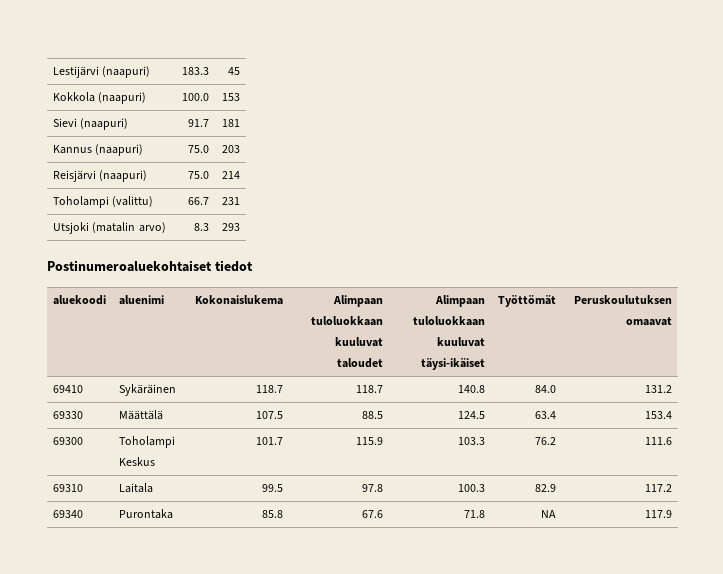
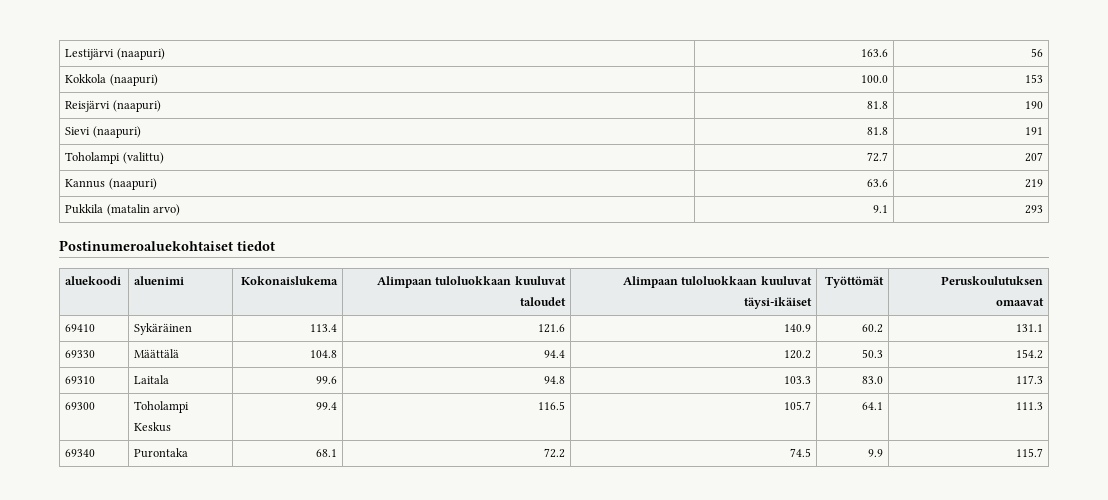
- Lestijärvi (naapuri) | 183.3 | 45
+ Lestijärvi (naapuri) | 163.6 | 56
- Sievi (naapuri) | 91.7 | 181
- Kannus (naapuri) | 75.0 | 203
- Reisjärvi (naapuri) | 75.0 | 214
- Toholampi (valittu) | 66.7 | 231
- Utsjoki (matalin arvo) | 8.3 | 293
+ Reisjärvi (naapuri) | 81.8 | 190
+ Sievi (naapuri) | 81.8 | 191
+ Toholampi (valittu) | 72.7 | 207
+ Kannus (naapuri) | 63.6 | 219
+ Pukkila (matalin arvo) | 9.1 | 293
- 69410 | Sykäräinen | 118.7 | 118.7 | 140.8 | 84.0 | 131.2
- 69330 | Määttälä | 107.5 | 88.5 | 124.5 | 63.4 | 153.4
- 69300 | Toholampi Keskus | 101.7 | 115.9 | 103.3 | 76.2 | 111.6
- 69310 | Laitala | 99.5 | 97.8 | 100.3 | 82.9 | 117.2
- 69340 | Purontaka | 85.8 | 67.6 | 71.8 | NA | 117.9
+ 69410 | Sykäräinen | 113.4 | 121.6 | 140.9 | 60.2 | 131.1
+ 69330 | Määttälä | 104.8 | 94.4 | 120.2 | 50.3 | 154.2
+ 69310 | Laitala | 99.6 | 94.8 | 103.3 | 83.0 | 117.3
+ 69300 | Toholampi Keskus | 99.4 | 116.5 | 105.7 | 64.1 | 111.3
+ 69340 | Purontaka | 68.1 | 72.2 | 74.5 | 9.9 | 115.7

